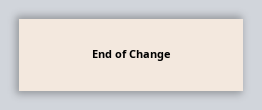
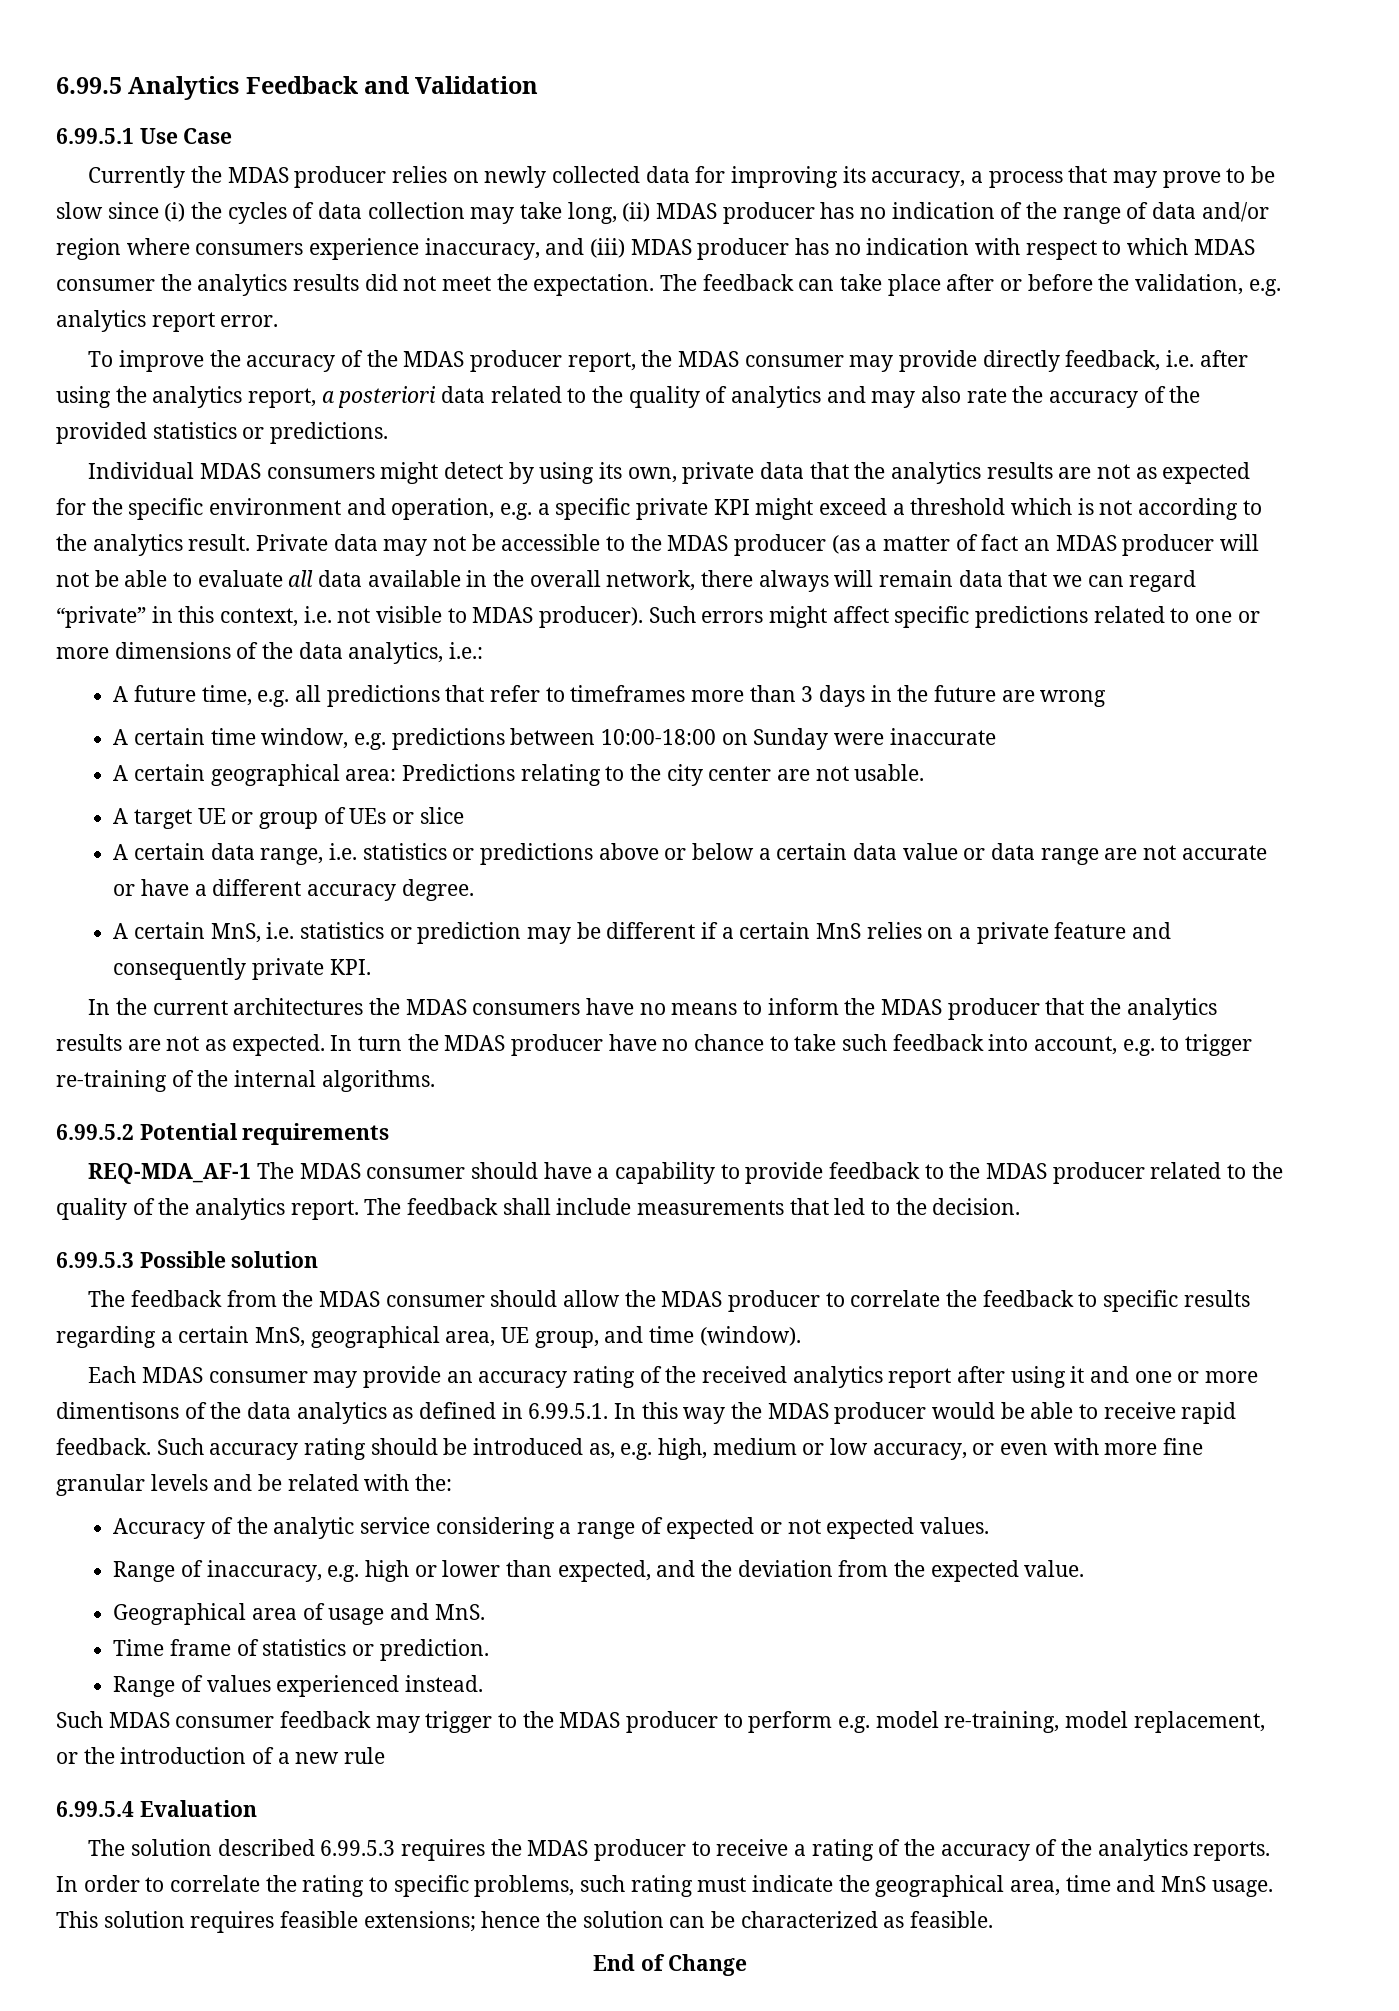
+ 6.99.5 Analytics Feedback and Validation
+ 6.99.5.1 Use Case
+ Currently the MDAS producer relies on newly collected data for improving its accuracy, a process that may prove to be slow since (i) the cycles of data collection may take long, (ii) MDAS producer has no indication of the range of data and/or region where consumers experience inaccuracy, and (iii) MDAS producer has no indication with respect to which MDAS consumer the analytics results did not meet the expectation. The feedback can take place after or before the validation, e.g. analytics report error.
+ To improve the accuracy of the MDAS producer report, the MDAS consumer may provide directly feedback, i.e. after using the analytics report, a posteriori data related to the quality of analytics and may also rate the accuracy of the provided statistics or predictions.
+ Individual MDAS consumers might detect by using its own, private data that the analytics results are not as expected for the specific environment and operation, e.g. a specific private KPI might exceed a threshold which is not according to the analytics result. Private data may not be accessible to the MDAS producer (as a matter of fact an MDAS producer will not be able to evaluate all data available in the overall network, there always will remain data that we can regard “private” in this context, i.e. not visible to MDAS producer). Such errors might affect specific predictions related to one or more dimensions of the data analytics, i.e.:
+ A future time, e.g. all predictions that refer to timeframes more than 3 days in the future are wrong
+ A certain time window, e.g. predictions between 10:00-18:00 on Sunday were inaccurate
+ A certain geographical area: Predictions relating to the city center are not usable.
+ A target UE or group of UEs or slice
+ A certain data range, i.e. statistics or predictions above or below a certain data value or data range are not accurate or have a different accuracy degree.
+ A certain MnS, i.e. statistics or prediction may be different if a certain MnS relies on a private feature and consequently private KPI.
+ In the current architectures the MDAS consumers have no means to inform the MDAS producer that the analytics results are not as expected. In turn the MDAS producer have no chance to take such feedback into account, e.g. to trigger re-training of the internal algorithms.
+ 6.99.5.2 Potential requirements
+ REQ-MDA_AF-1 The MDAS consumer should have a capability to provide feedback to the MDAS producer related to the quality of the analytics report. The feedback shall include measurements that led to the decision.
+ 6.99.5.3 Possible solution
+ The feedback from the MDAS consumer should allow the MDAS producer to correlate the feedback to specific results regarding a certain MnS, geographical area, UE group, and time (window).
+ Each MDAS consumer may provide an accuracy rating of the received analytics report after using it and one or more dimentisons of the data analytics as defined in 6.99.5.1. In this way the MDAS producer would be able to receive rapid feedback. Such accuracy rating should be introduced as, e.g. high, medium or low accuracy, or even with more fine granular levels and be related with the:
+ Accuracy of the analytic service considering a range of expected or not expected values.
+ Range of inaccuracy, e.g. high or lower than expected, and the deviation from the expected value.
+ Geographical area of usage and MnS.
+ Time frame of statistics or prediction.
+ Range of values experienced instead.
+ Such MDAS consumer feedback may trigger to the MDAS producer to perform e.g. model re-training, model replacement, or the introduction of a new rule
+ 6.99.5.4 Evaluation
+ The solution described 6.99.5.3 requires the MDAS producer to receive a rating of the accuracy of the analytics reports. In order to correlate the rating to specific problems, such rating must indicate the geographical area, time and MnS usage. This solution requires feasible extensions; hence the solution can be characterized as feasible.

